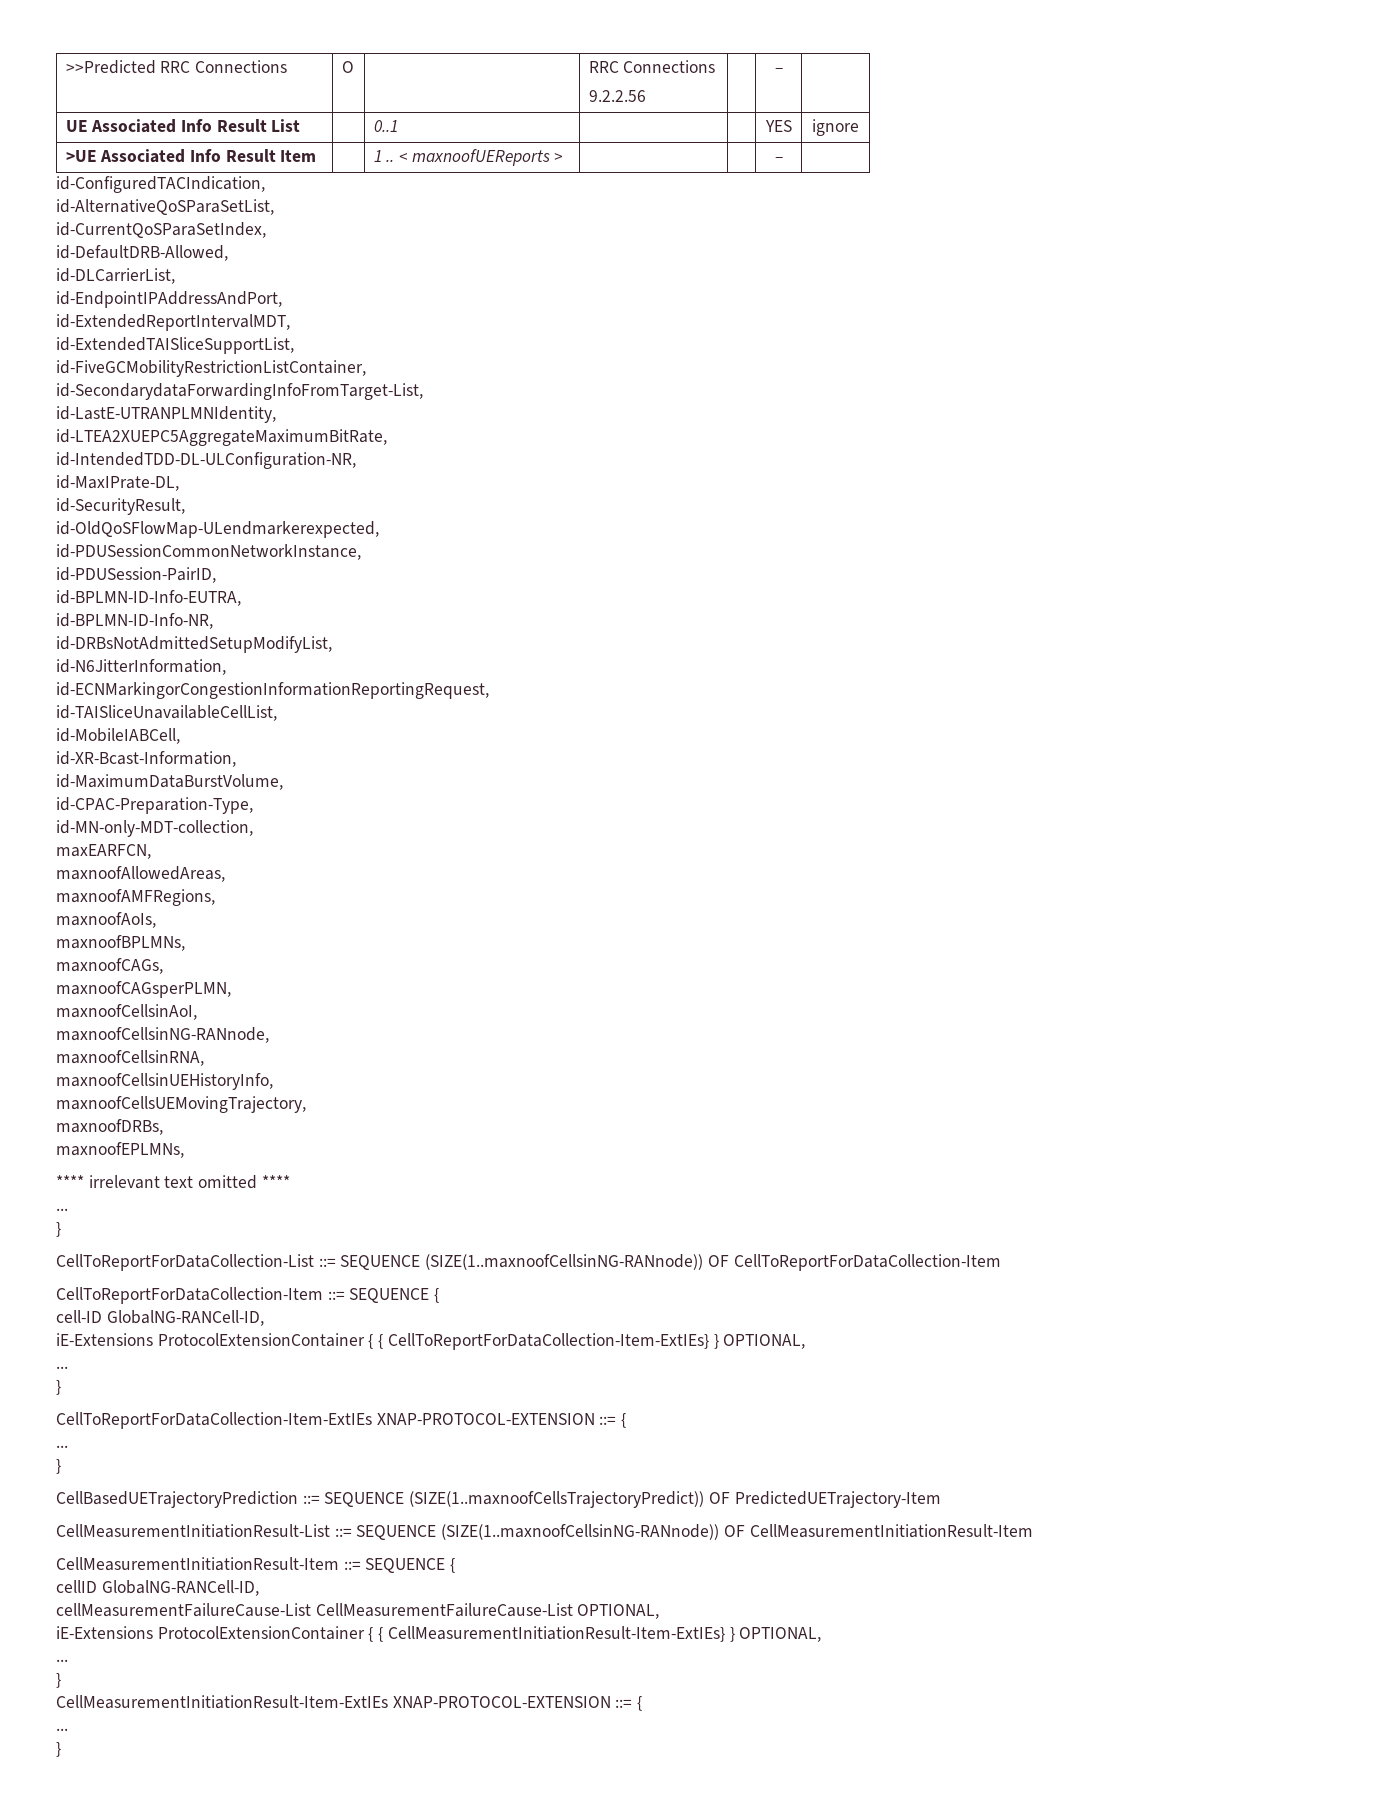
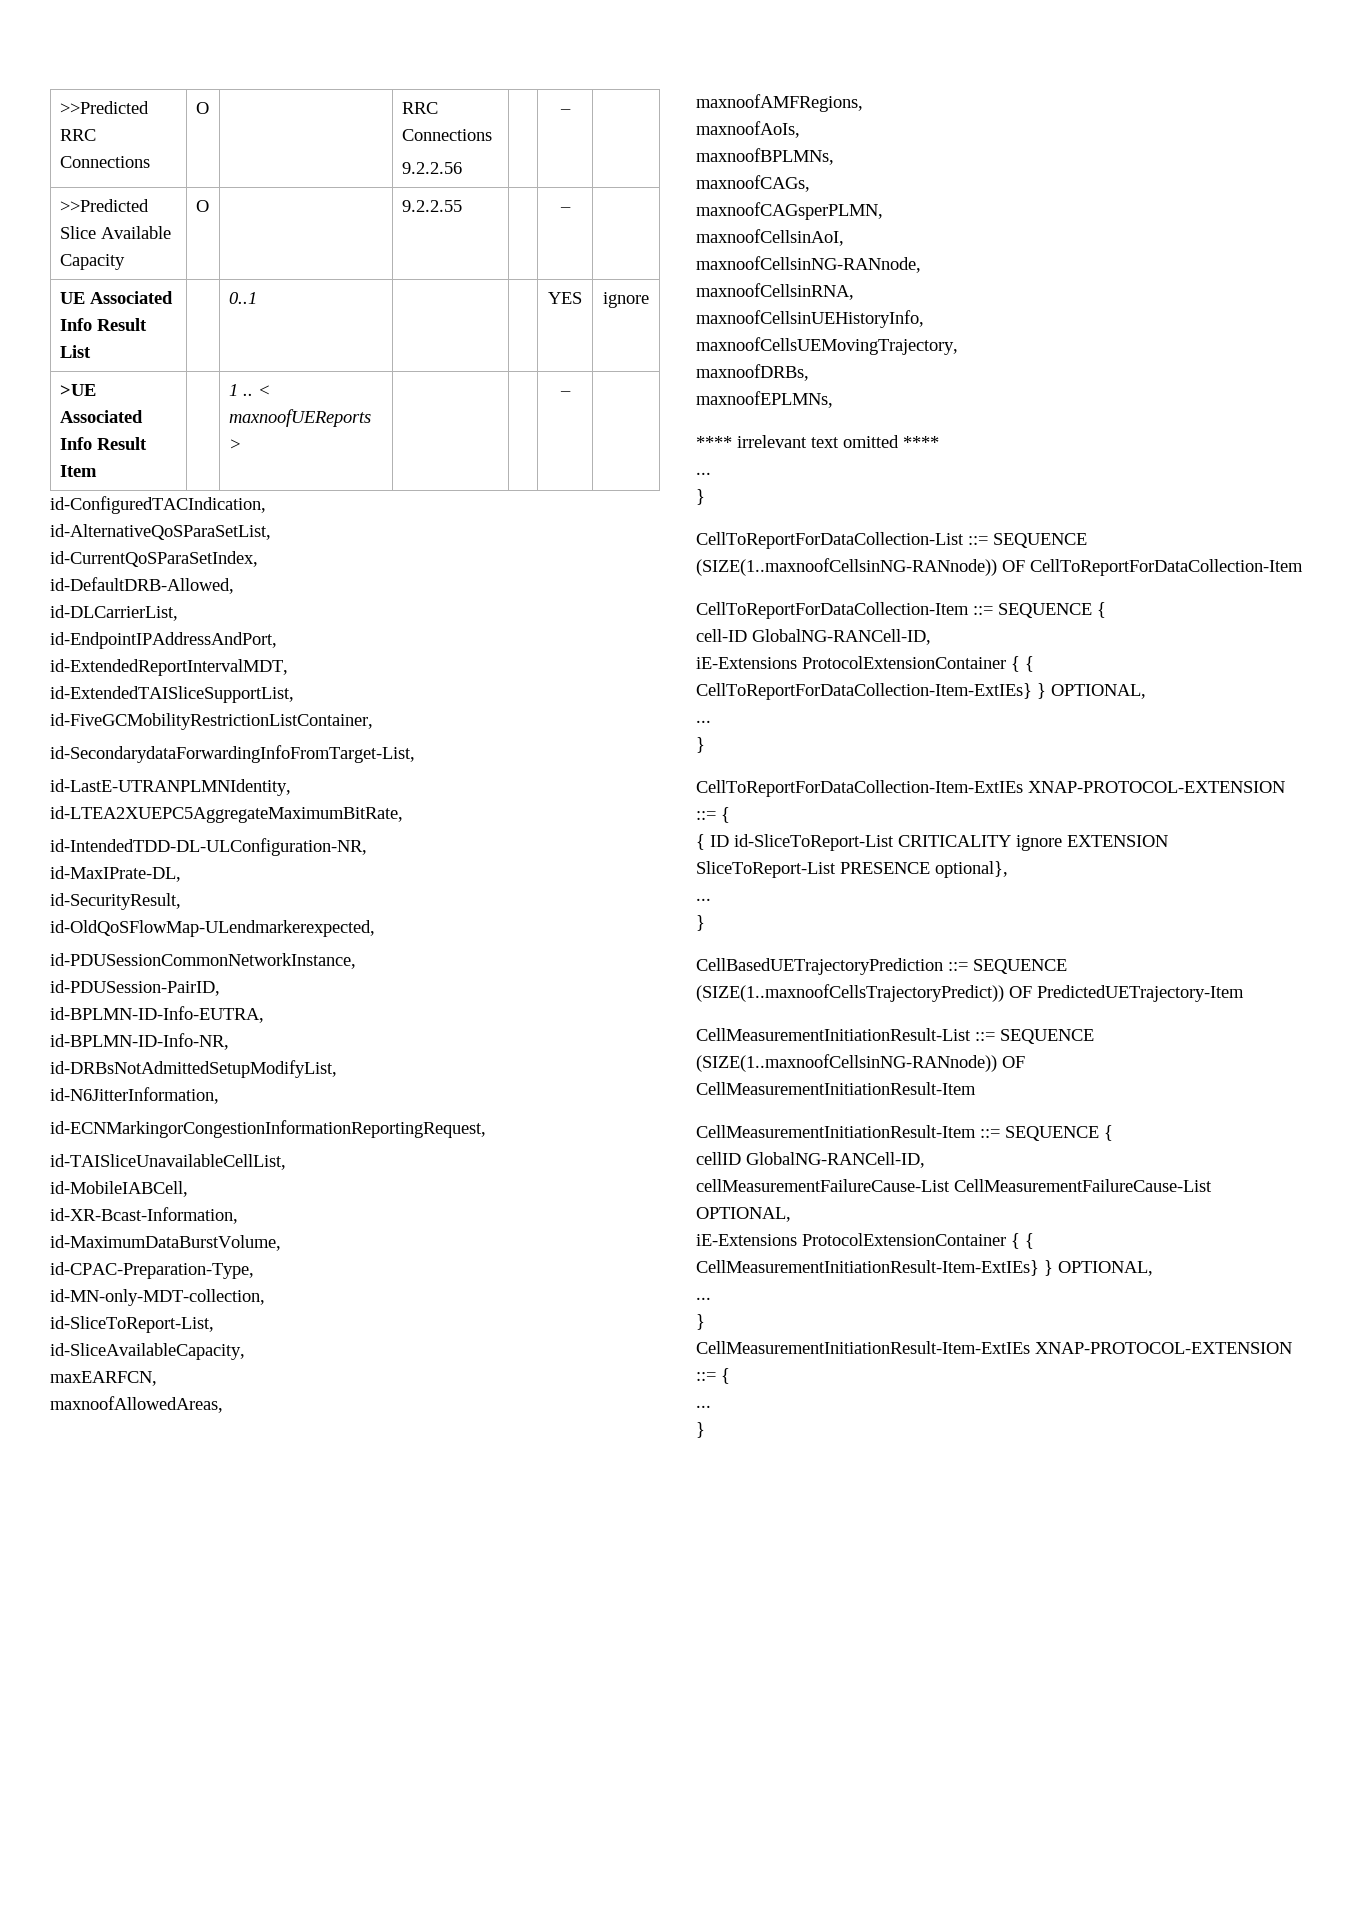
+ >>Predicted Slice Available Capacity | O | | 9.2.2.55 | | – |
+ id-SliceToReport-List,
+ id-SliceAvailableCapacity,
+ { ID id-SliceToReport-List CRITICALITY ignore EXTENSION SliceToReport-List PRESENCE optional},

